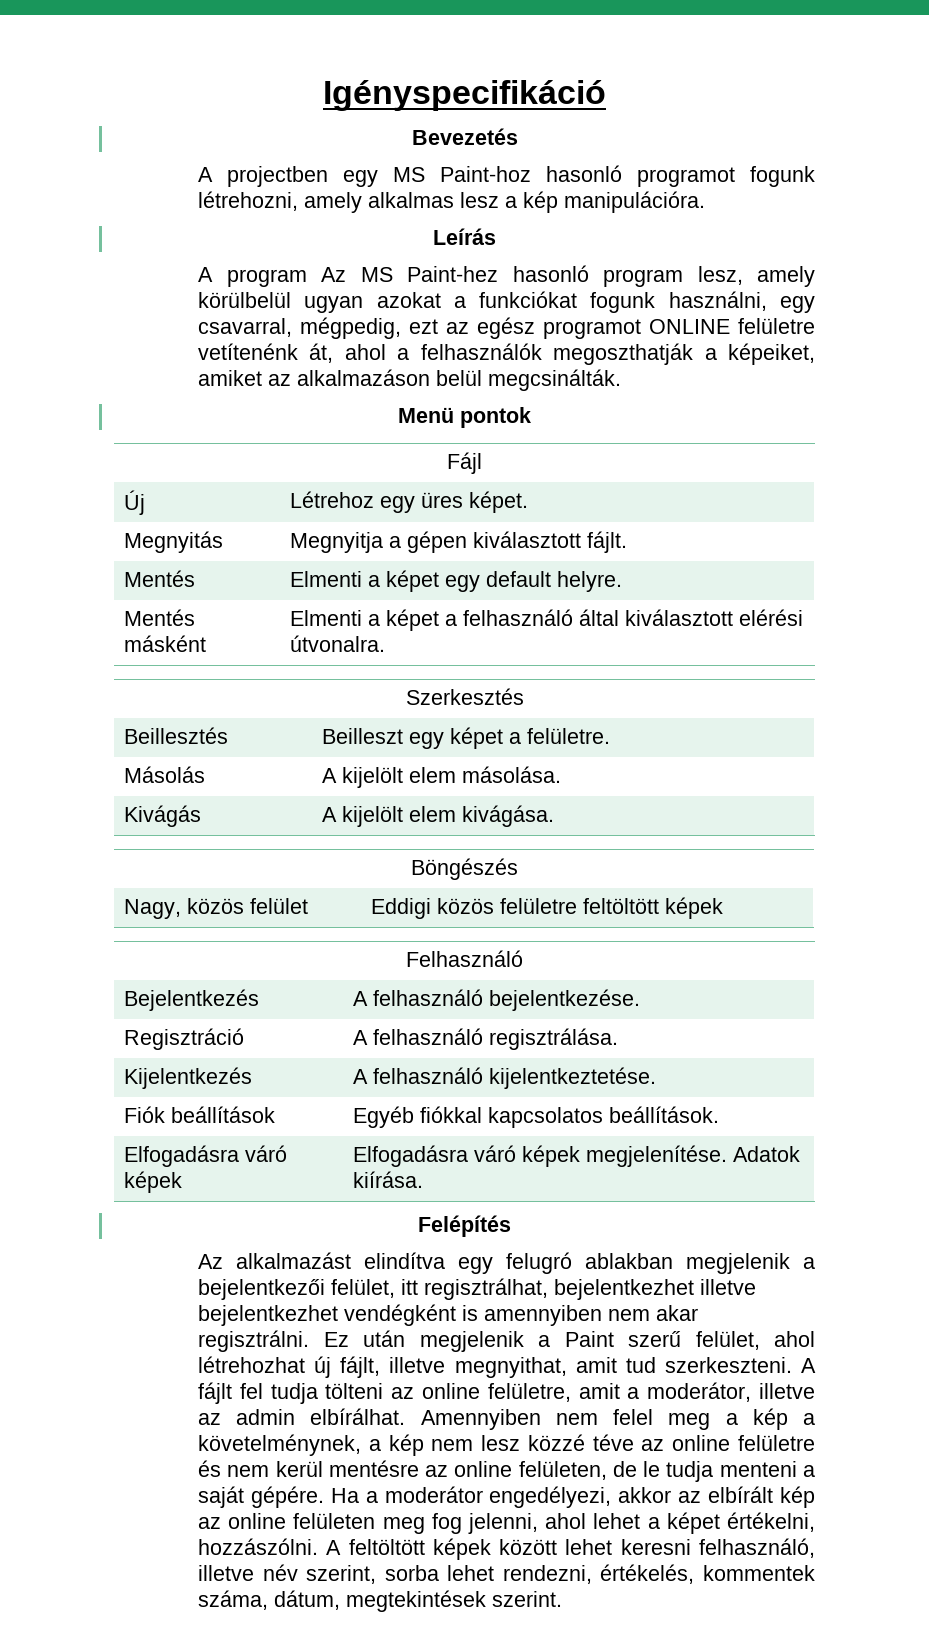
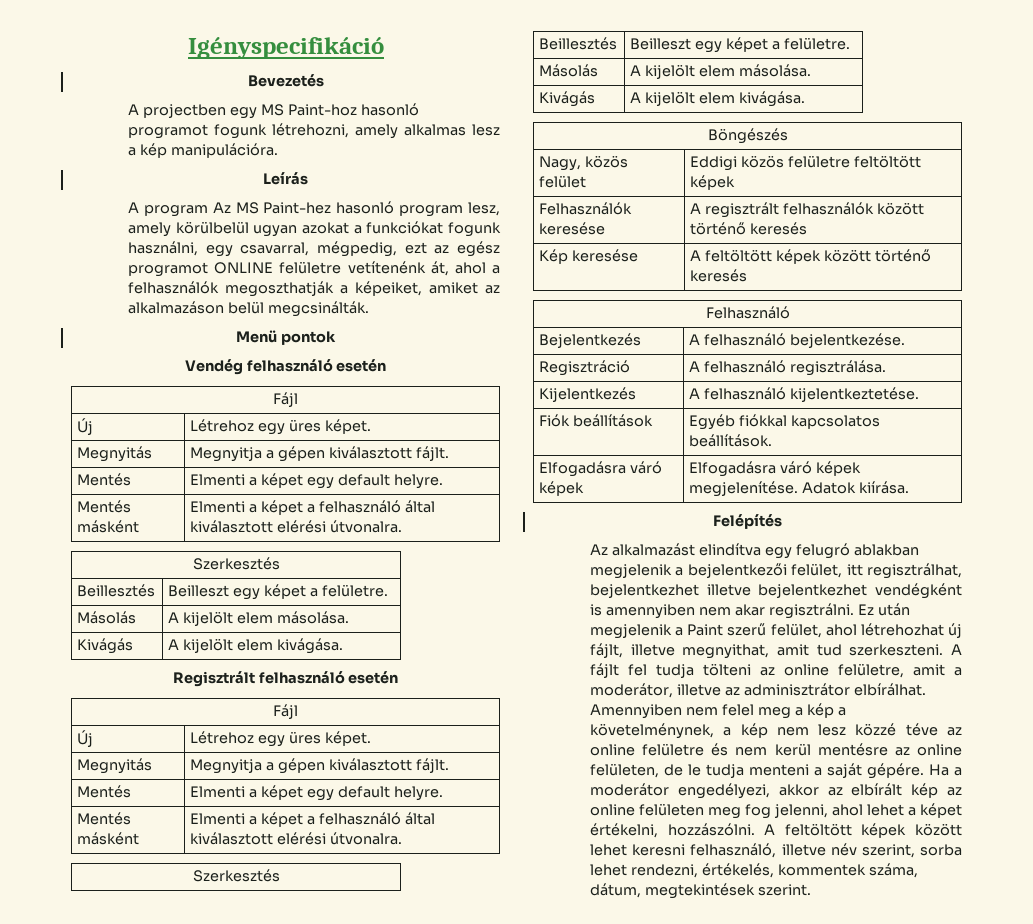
+ Vendég felhasználó esetén
+ Fájl
+ Új | Létrehoz egy üres képet.
+ Megnyitás | Megnyitja a gépen kiválasztott fájlt.
+ Mentés | Elmenti a képet egy default helyre.
+ Mentés másként | Elmenti a képet a felhasználó által kiválasztott elérési útvonalra.
+ Szerkesztés
+ Beillesztés | Beilleszt egy képet a felületre.
+ Másolás | A kijelölt elem másolása.
+ Kivágás | A kijelölt elem kivágása.
+ Regisztrált felhasználó esetén
+ Felhasználók keresése | A regisztrált felhasználók között történő keresés
+ Kép keresése | A feltöltött képek között történő keresés
- A fájlt fel tudja tölteni az online felületre, amit a moderátor, illetve az admin elbírálhat.
+ A fájlt fel tudja tölteni az online felületre, amit a moderátor, illetve az adminisztrátor elbírálhat.

